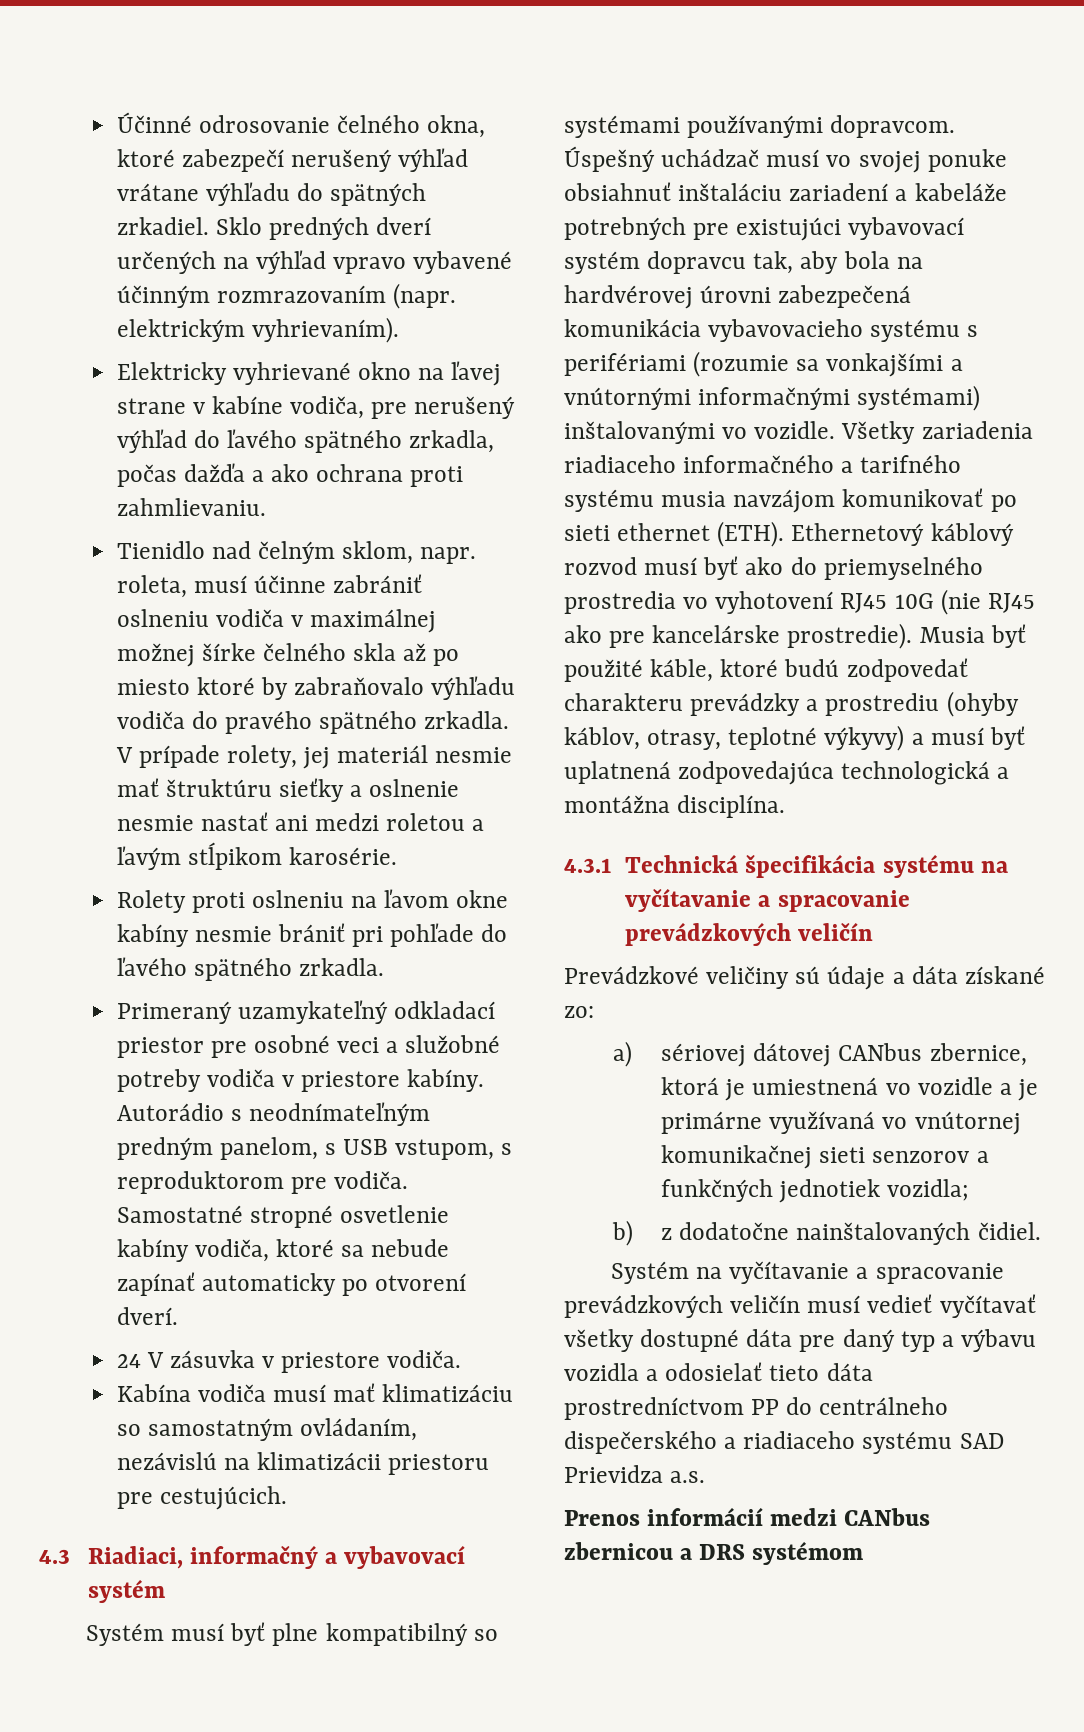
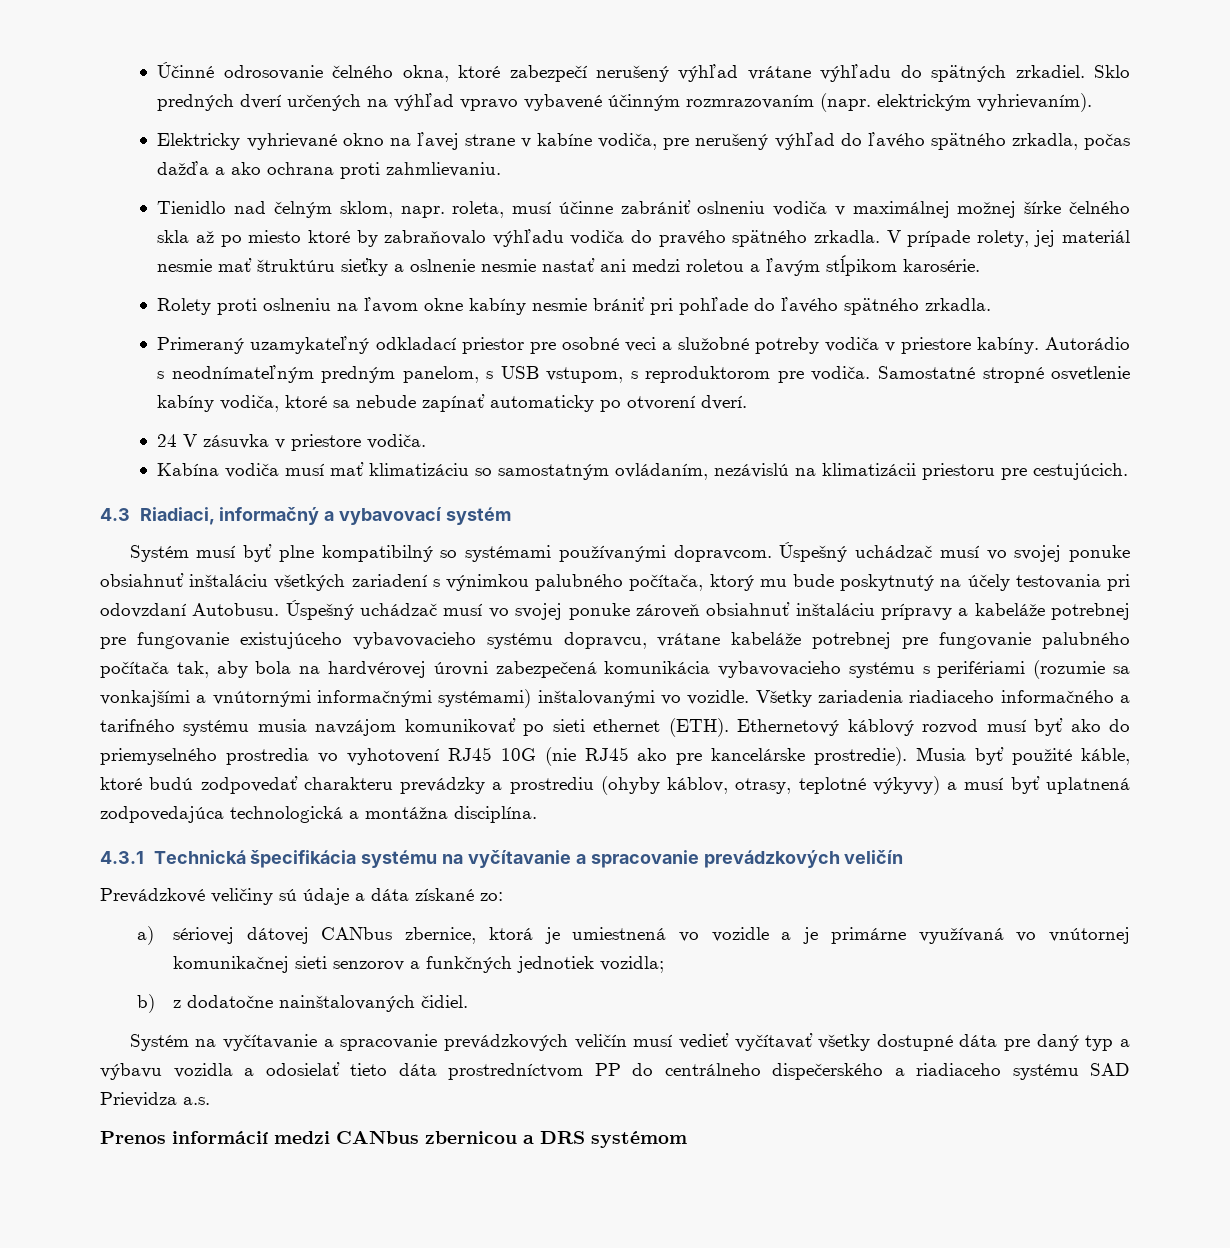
- Úspešný uchádzač musí vo svojej ponuke obsiahnuť inštaláciu zariadení a kabeláže potrebných pre existujúci vybavovací systém dopravcu tak, aby bola na hardvérovej úrovni zabezpečená komunikácia vybavovacieho systému s perifériami (rozumie sa vonkajšími a vnútornými informačnými systémami) inštalovanými vo vozidle.
+ Úspešný uchádzač musí vo svojej ponuke obsiahnuť inštaláciu všetkých zariadení s výnimkou palubného počítača, ktorý mu bude poskytnutý na účely testovania pri odovzdaní Autobusu. Úspešný uchádzač musí vo svojej ponuke zároveň obsiahnuť inštaláciu prípravy a kabeláže potrebnej pre fungovanie existujúceho vybavovacieho systému dopravcu, vrátane kabeláže potrebnej pre fungovanie palubného počítača tak, aby bola na hardvérovej úrovni zabezpečená komunikácia vybavovacieho systému s perifériami (rozumie sa vonkajšími a vnútornými informačnými systémami) inštalovanými vo vozidle.

